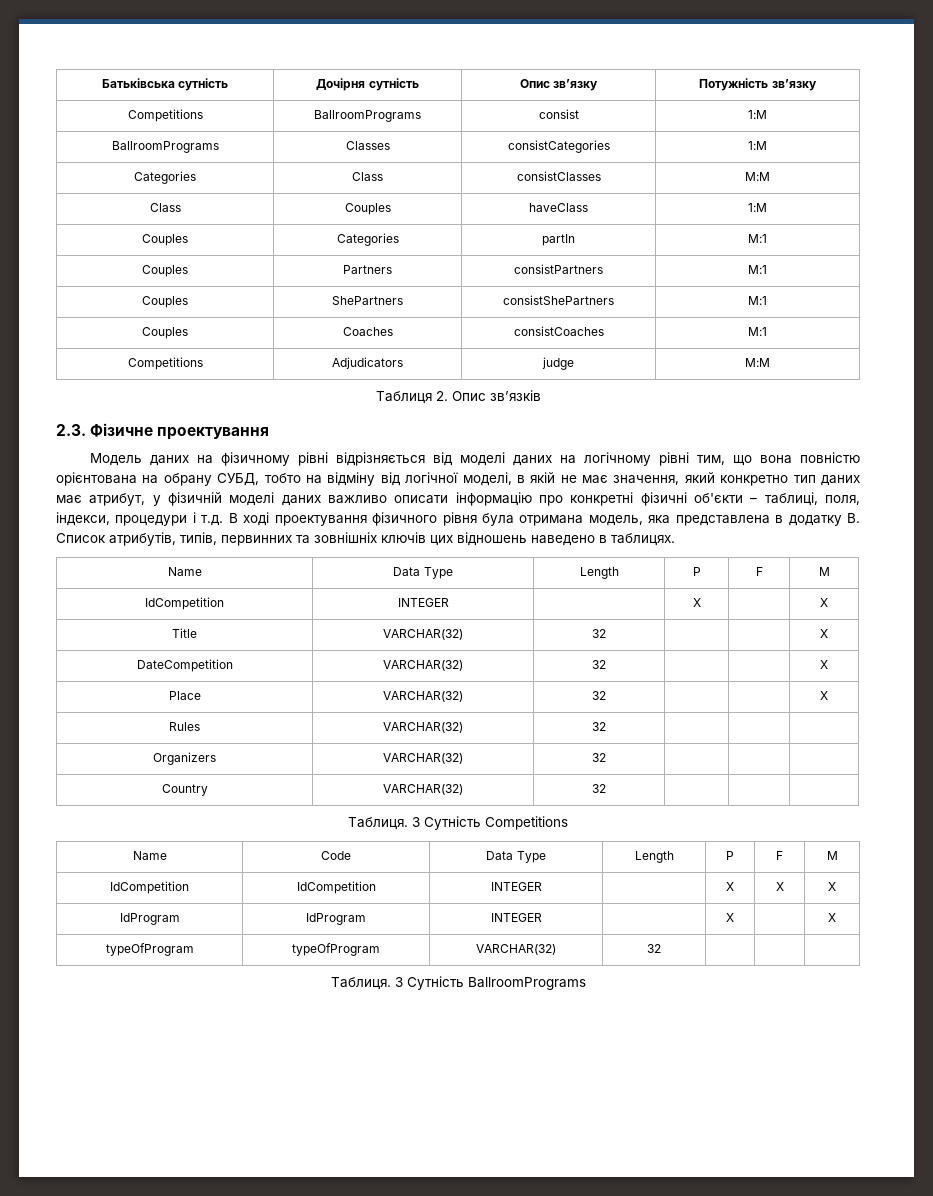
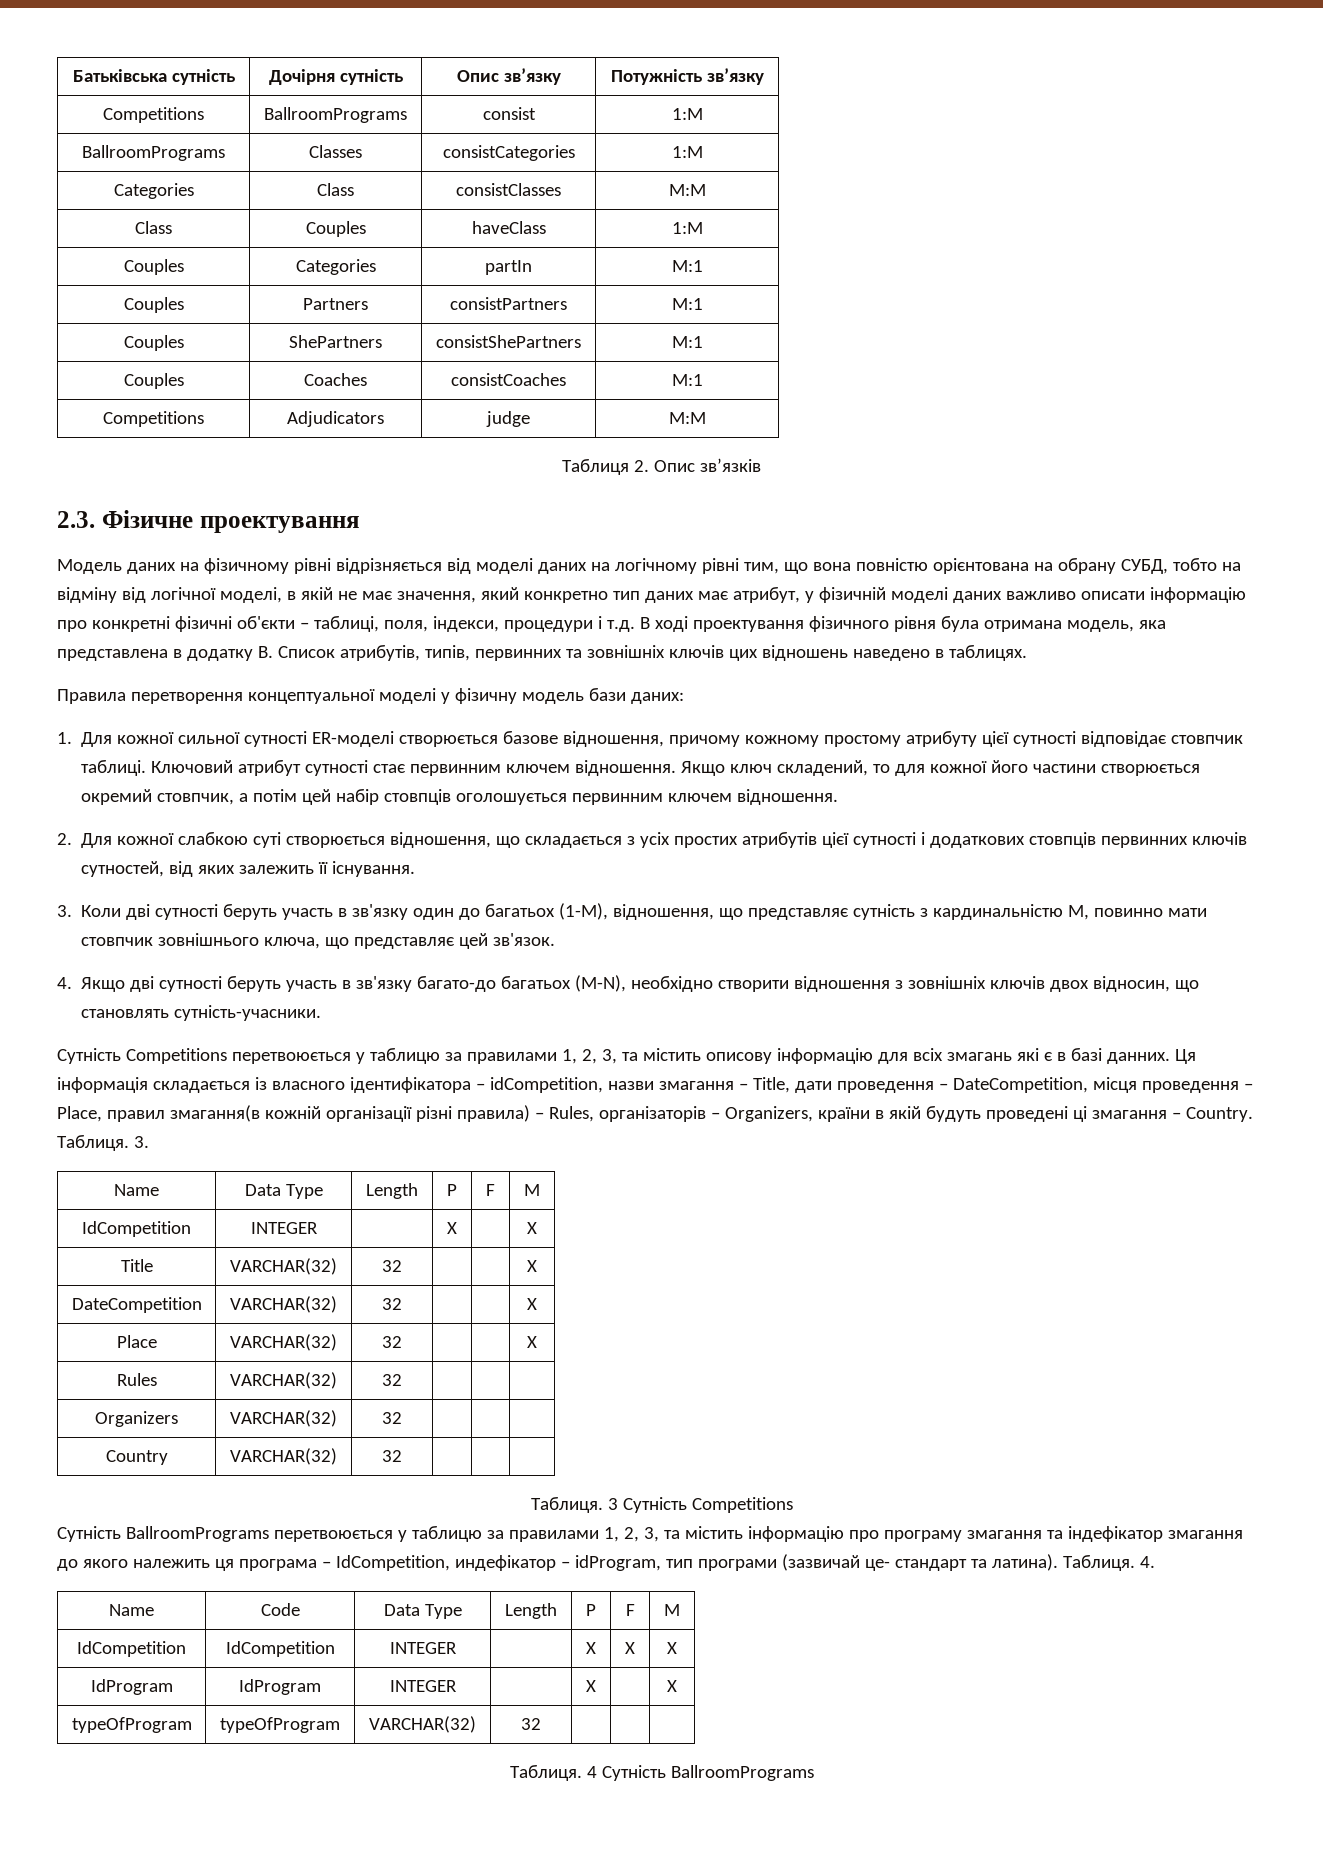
+ Правила перетворення концептуальної моделі у фізичну модель бази даних:
+ 1. Для кожної сильної сутності ER-моделі створюється базове відношення, причому кожному простому атрибуту цієї сутності відповідає стовпчик таблиці. Ключовий атрибут сутності стає первинним ключем відношення. Якщо ключ складений, то для кожної його частини створюється окремий стовпчик, а потім цей набір стовпців оголошується первинним ключем відношення.
+ 2. Для кожної слабкою суті створюється відношення, що складається з усіх простих атрибутів цієї сутності і додаткових стовпців первинних ключів сутностей, від яких залежить її існування.
+ 3. Коли дві сутності беруть участь в зв'язку один до багатьох (1-М), відношення, що представляє сутність з кардинальністю М, повинно мати стовпчик зовнішнього ключа, що представляє цей зв'язок.
+ 4. Якщо дві сутності беруть участь в зв'язку багато-до багатьох (M-N), необхідно створити відношення з зовнішніх ключів двох відносин, що становлять сутність-учасники.
+ Сутність Competitions перетвоюється у таблицю за правилами 1, 2, 3, та містить описову інформацію для всіх змагань які є в базі данних. Ця інформація складається із власного ідентифікатора – idCompetition, назви змагання – Title, дати проведення – DateCompetition, місця проведення – Place, правил змагання(в кожній організації різні правила) – Rules, організаторів – Organizers, країни в якій будуть проведені ці змагання – Country. Таблиця. 3.
+ Сутність BallroomPrograms перетвоюється у таблицю за правилами 1, 2, 3, та містить інформацію про програму змагання та індефікатор змагання до якого належить ця програма – IdCompetition, индефікатор – idProgram, тип програми (зазвичай це- стандарт та латина). Таблиця. 4.
- 3 Сутність BallroomPrograms
+ 4 Сутність BallroomPrograms

